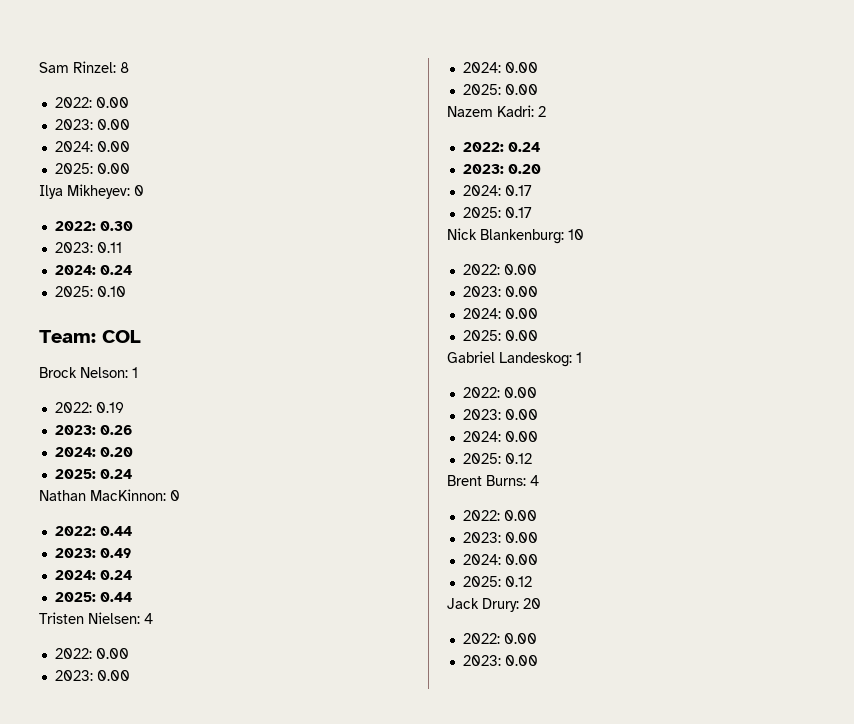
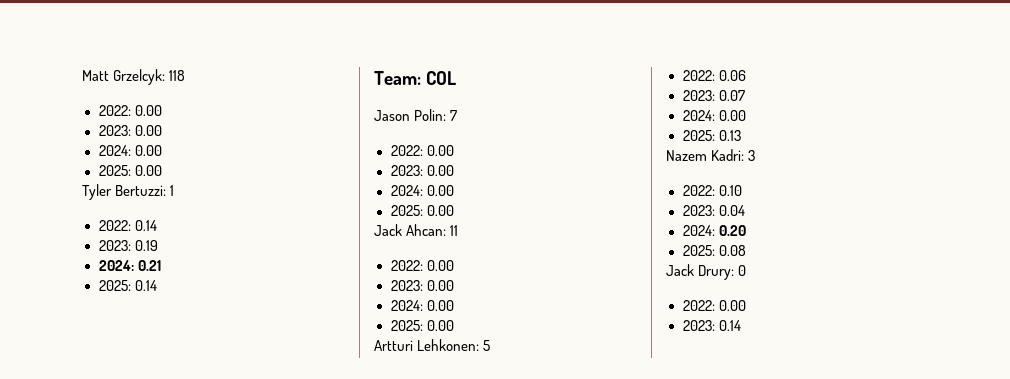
- Sam Rinzel: 8
+ Matt Grzelcyk: 118
  2022: 0.00
  2023: 0.00
  2024: 0.00
  2025: 0.00
- Ilya Mikheyev: 0
- 2022: 0.30
- 2023: 0.11
- 2024: 0.24
- 2025: 0.10
+ Tyler Bertuzzi: 1
+ 2022: 0.14
+ 2023: 0.19
+ 2024: 0.21
+ 2025: 0.14
- Brock Nelson: 1
- 2022: 0.19
- 2023: 0.26
- 2024: 0.20
- 2025: 0.24
- Nathan MacKinnon: 0
- 2022: 0.44
- 2023: 0.49
- 2024: 0.24
- 2025: 0.44
- Tristen Nielsen: 4
+ Jason Polin: 7
  2022: 0.00
  2023: 0.00
  2024: 0.00
  2025: 0.00
- Nazem Kadri: 2
- 2022: 0.24
- 2023: 0.20
- 2024: 0.17
- 2025: 0.17
- Nick Blankenburg: 10
+ Jack Ahcan: 11
  2022: 0.00
  2023: 0.00
  2024: 0.00
  2025: 0.00
- Gabriel Landeskog: 1
+ Artturi Lehkonen: 5
+ 2022: 0.06
+ 2023: 0.07
+ 2024: 0.00
+ 2025: 0.13
+ Nazem Kadri: 3
+ 2022: 0.10
+ 2023: 0.04
+ 2024: 0.20
+ 2025: 0.08
+ Jack Drury: 0
  2022: 0.00
- 2023: 0.00
- 2024: 0.00
- 2025: 0.12
- Brent Burns: 4
- 2022: 0.00
- 2023: 0.00
- 2024: 0.00
- 2025: 0.12
- Jack Drury: 20
- 2022: 0.00
- 2023: 0.00
+ 2023: 0.14

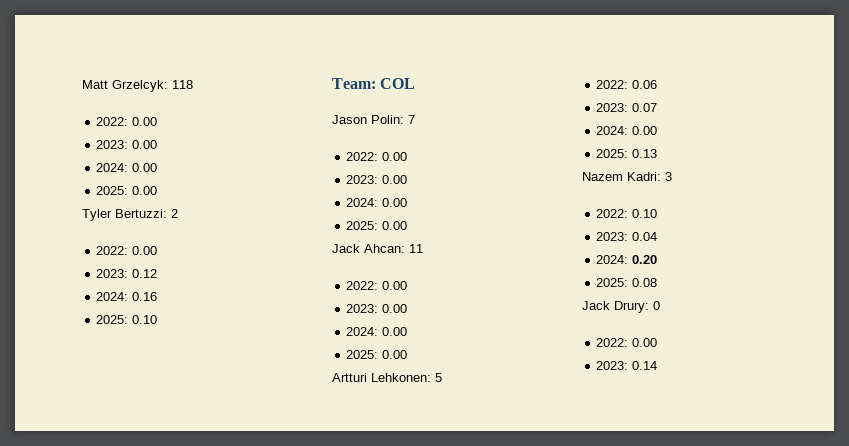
- Tyler Bertuzzi: 1
- 2022: 0.14
- 2023: 0.19
- 2024: 0.21
- 2025: 0.14
+ Tyler Bertuzzi: 2
+ 2022: 0.00
+ 2023: 0.12
+ 2024: 0.16
+ 2025: 0.10

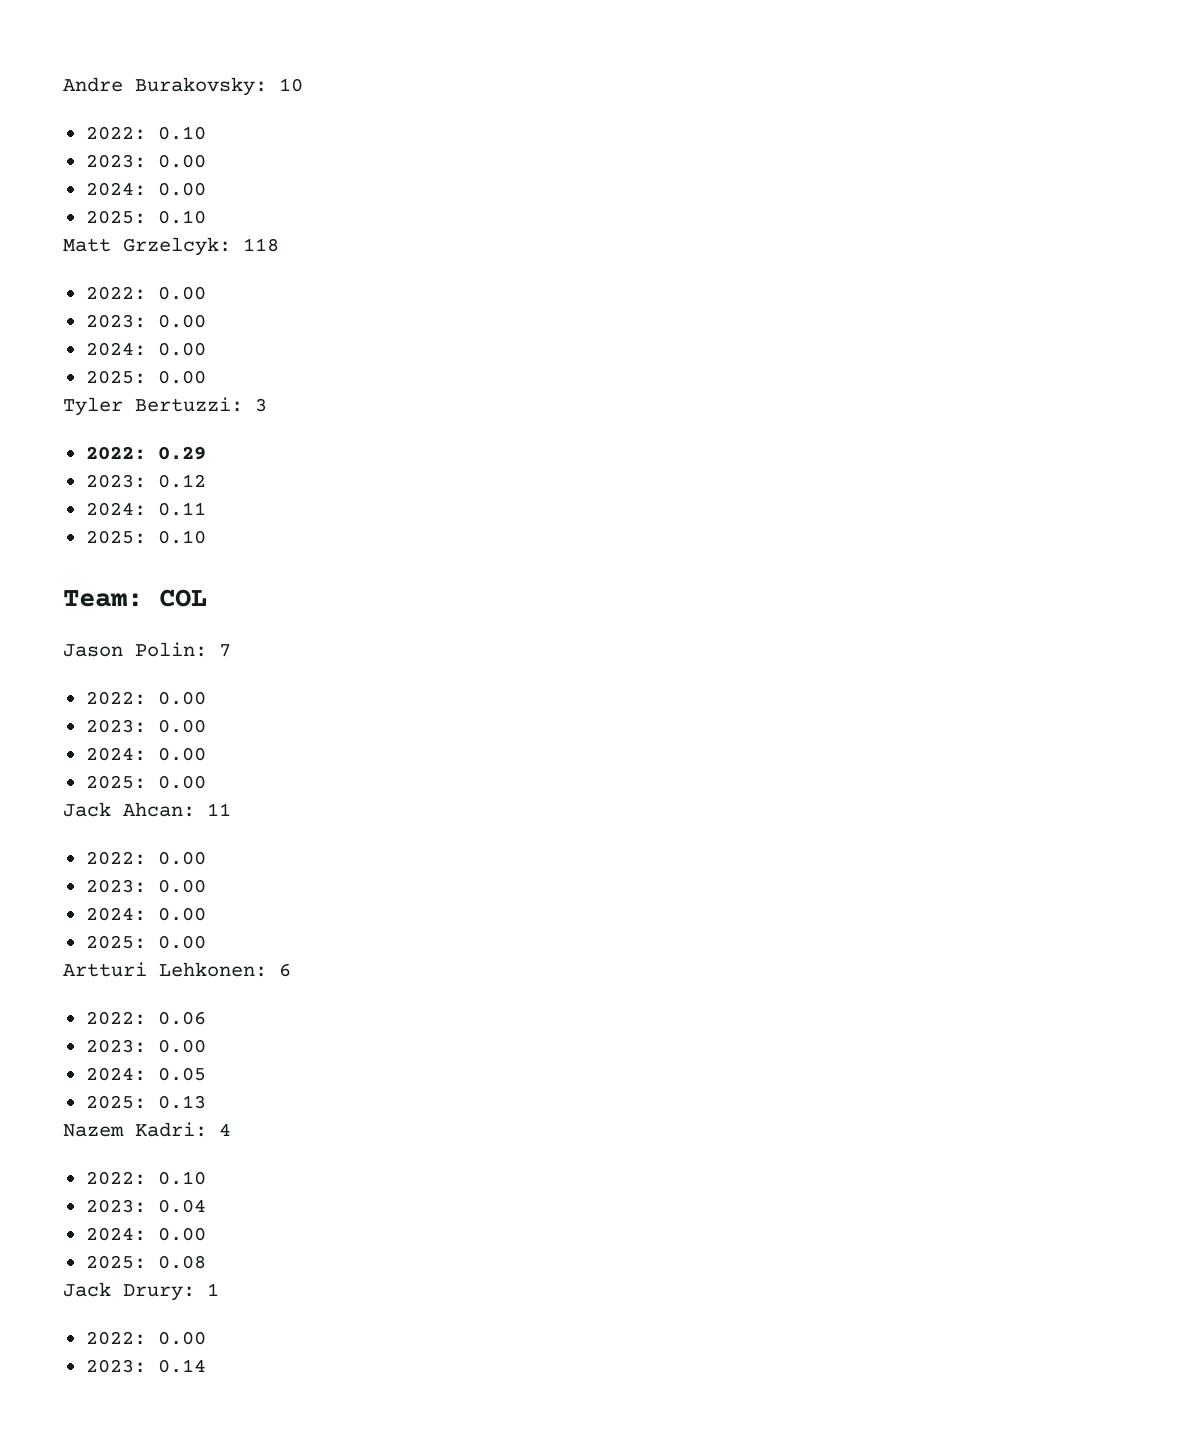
+ Andre Burakovsky: 10
+ 2022: 0.10
+ 2023: 0.00
+ 2024: 0.00
+ 2025: 0.10
- Tyler Bertuzzi: 2
- 2022: 0.00
+ Tyler Bertuzzi: 3
+ 2022: 0.29
- 2024: 0.16
+ 2024: 0.11
- Artturi Lehkonen: 5
+ Artturi Lehkonen: 6
  2022: 0.06
- 2023: 0.07
- 2024: 0.00
+ 2023: 0.00
+ 2024: 0.05
- Nazem Kadri: 3
+ Nazem Kadri: 4
  2023: 0.04
- 2024: 0.20
+ 2024: 0.00
- Jack Drury: 0
+ Jack Drury: 1

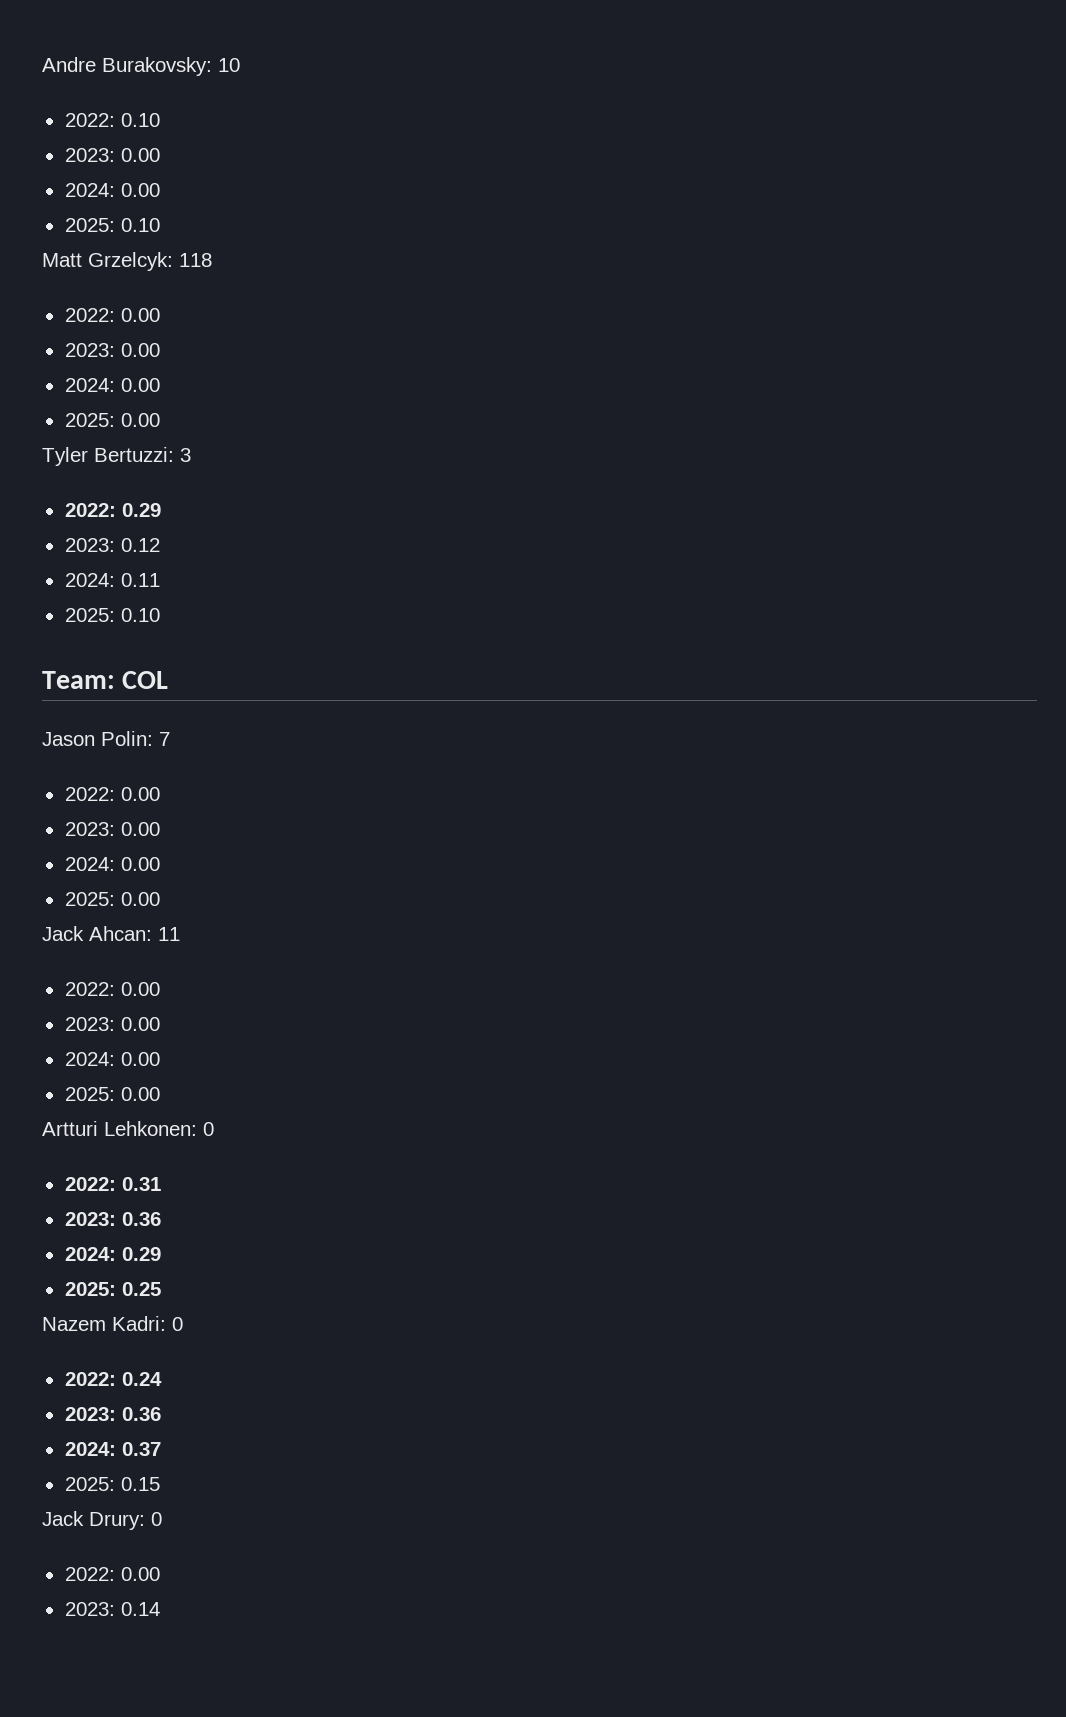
- Artturi Lehkonen: 6
- 2022: 0.06
- 2023: 0.00
- 2024: 0.05
- 2025: 0.13
+ Artturi Lehkonen: 0
+ 2022: 0.31
+ 2023: 0.36
+ 2024: 0.29
+ 2025: 0.25
- Nazem Kadri: 4
- 2022: 0.10
- 2023: 0.04
- 2024: 0.00
- 2025: 0.08
+ Nazem Kadri: 0
+ 2022: 0.24
+ 2023: 0.36
+ 2024: 0.37
+ 2025: 0.15
- Jack Drury: 1
+ Jack Drury: 0

